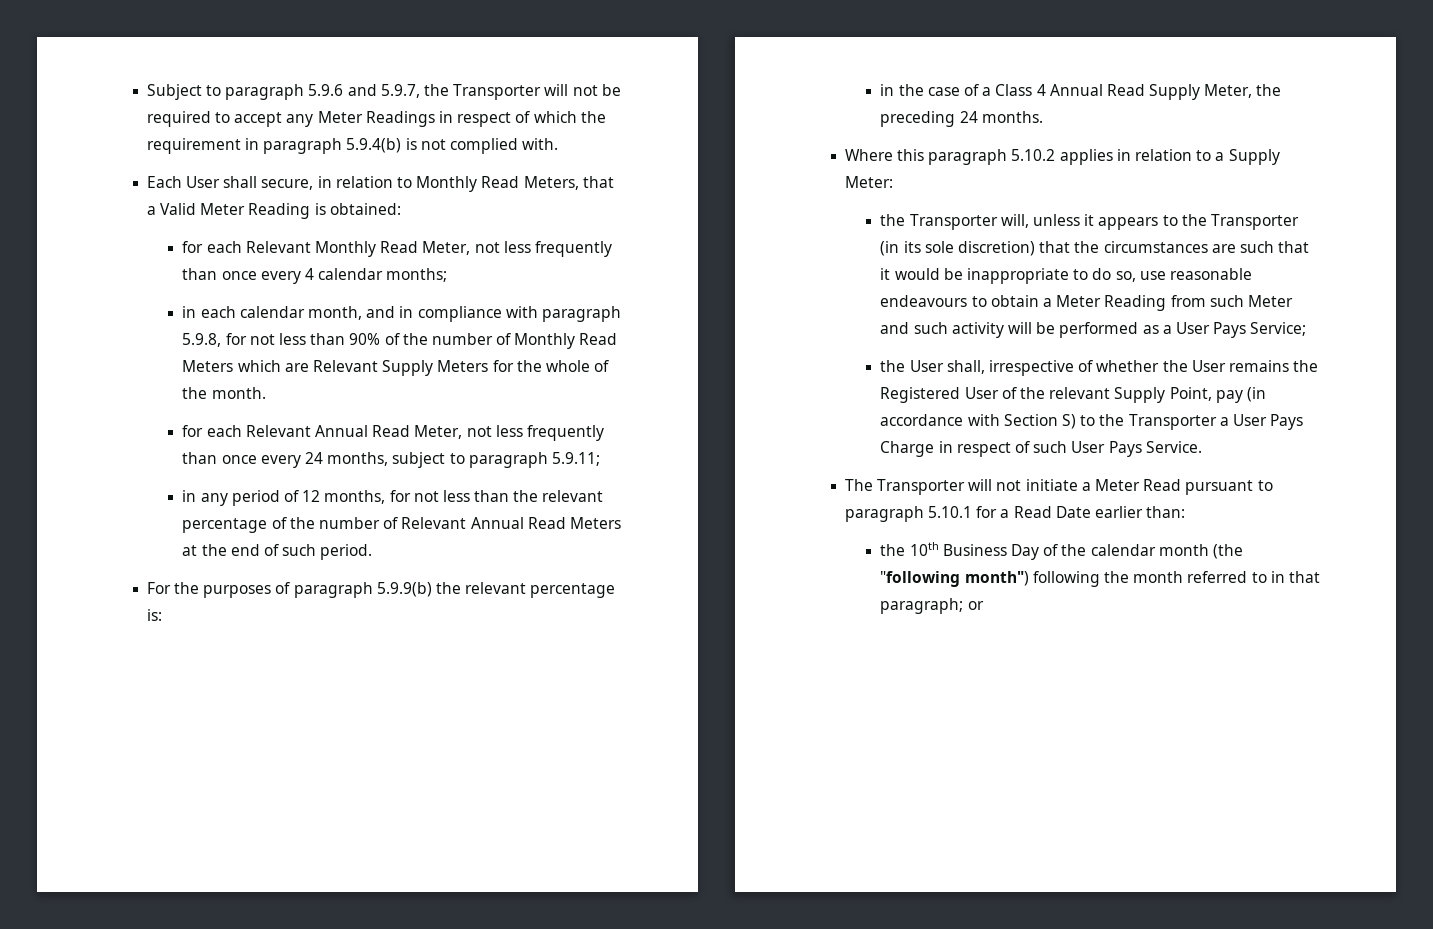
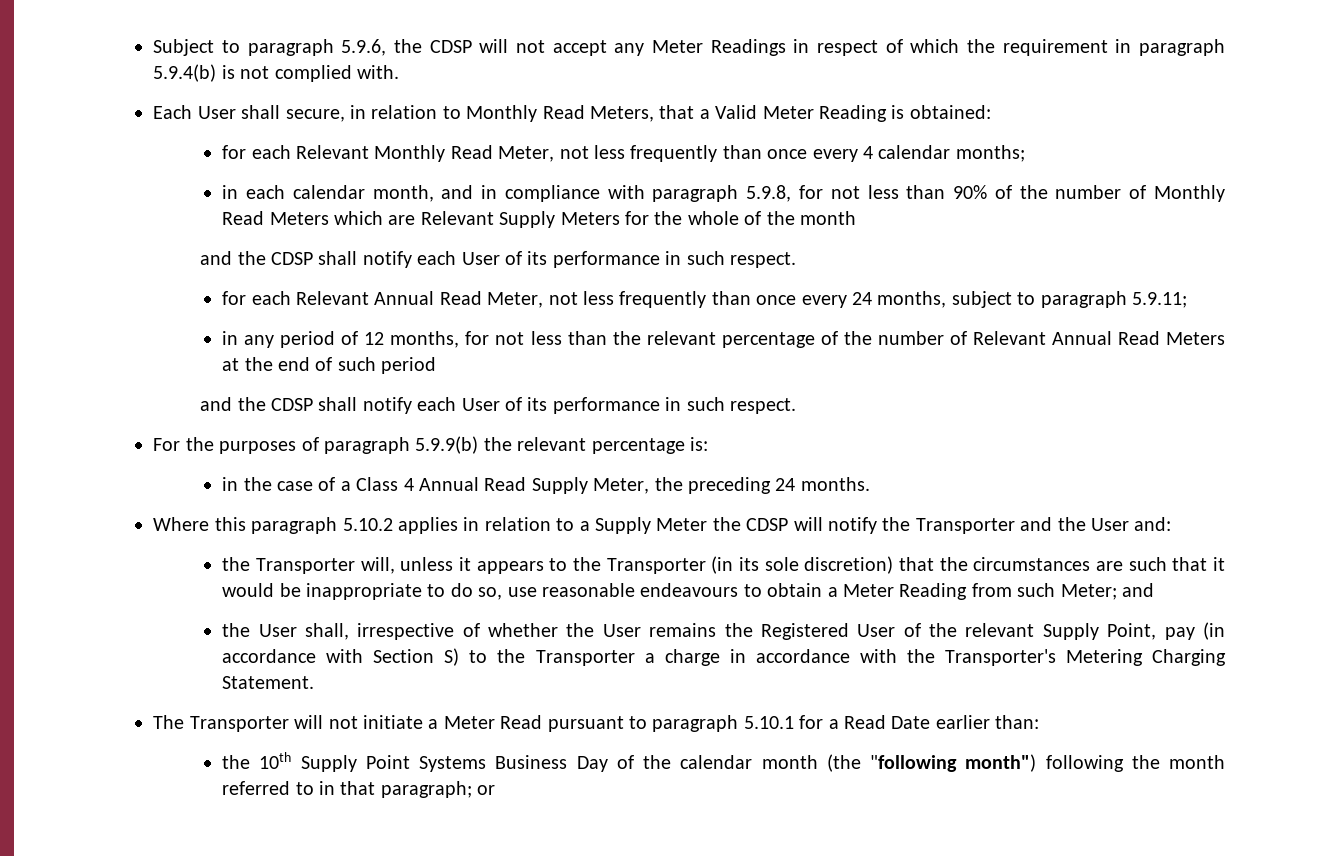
- Subject to paragraph 5.9.6 and 5.9.7, the Transporter will not be required to accept any Meter Readings in respect of which the requirement in paragraph 5.9.4(b) is not complied with.
+ Subject to paragraph 5.9.6, the CDSP will not accept any Meter Readings in respect of which the requirement in paragraph 5.9.4(b) is not complied with.
- in each calendar month, and in compliance with paragraph 5.9.8, for not less than 90% of the number of Monthly Read Meters which are Relevant Supply Meters for the whole of the month.
+ in each calendar month, and in compliance with paragraph 5.9.8, for not less than 90% of the number of Monthly Read Meters which are Relevant Supply Meters for the whole of the month
+ and the CDSP shall notify each User of its performance in such respect.
- in any period of 12 months, for not less than the relevant percentage of the number of Relevant Annual Read Meters at the end of such period.
+ in any period of 12 months, for not less than the relevant percentage of the number of Relevant Annual Read Meters at the end of such period
+ and the CDSP shall notify each User of its performance in such respect.
- Where this paragraph 5.10.2 applies in relation to a Supply Meter:
+ Where this paragraph 5.10.2 applies in relation to a Supply Meter the CDSP will notify the Transporter and the User and:
- the Transporter will, unless it appears to the Transporter (in its sole discretion) that the circumstances are such that it would be inappropriate to do so, use reasonable endeavours to obtain a Meter Reading from such Meter and such activity will be performed as a User Pays Service;
+ the Transporter will, unless it appears to the Transporter (in its sole discretion) that the circumstances are such that it would be inappropriate to do so, use reasonable endeavours to obtain a Meter Reading from such Meter; and
- the User shall, irrespective of whether the User remains the Registered User of the relevant Supply Point, pay (in accordance with Section S) to the Transporter a User Pays Charge in respect of such User Pays Service.
+ the User shall, irrespective of whether the User remains the Registered User of the relevant Supply Point, pay (in accordance with Section S) to the Transporter a charge in accordance with the Transporter's Metering Charging Statement.
- the 10th Business Day of the calendar month (the "following month") following the month referred to in that paragraph; or
+ the 10th Supply Point Systems Business Day of the calendar month (the "following month") following the month referred to in that paragraph; or

